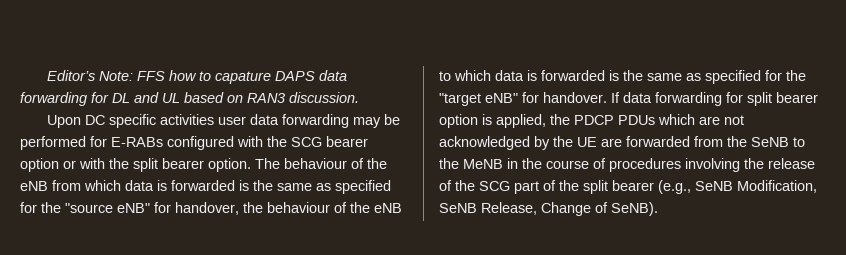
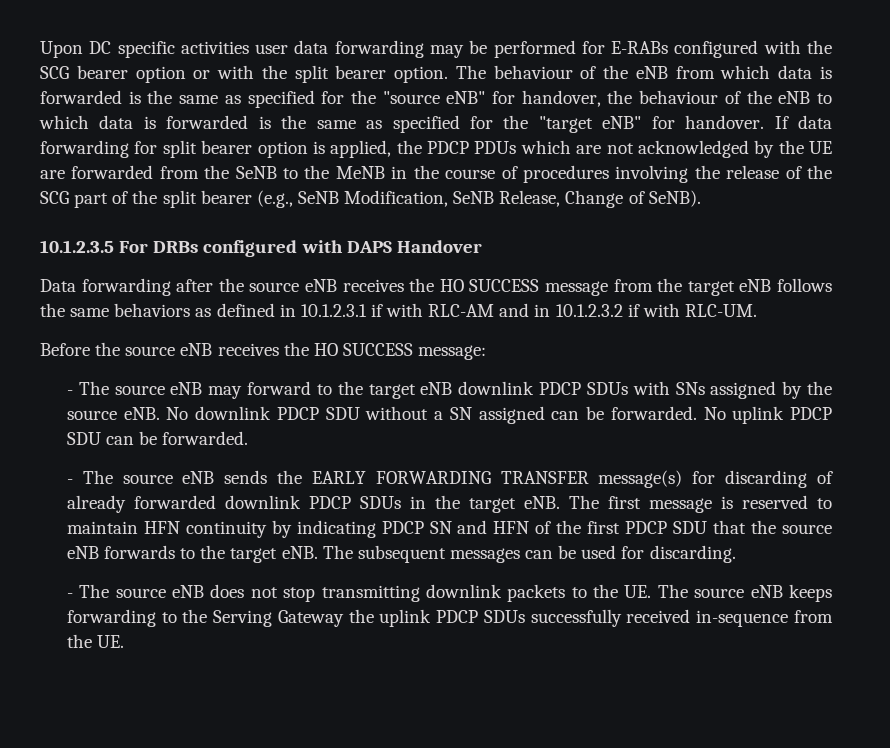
- Editor’s Note: FFS how to capature DAPS data forwarding for DL and UL based on RAN3 discussion.
+ 10.1.2.3.5 For DRBs configured with DAPS Handover
+ Data forwarding after the source eNB receives the HO SUCCESS message from the target eNB follows the same behaviors as defined in 10.1.2.3.1 if with RLC-AM and in 10.1.2.3.2 if with RLC-UM.
+ Before the source eNB receives the HO SUCCESS message:
+ - The source eNB may forward to the target eNB downlink PDCP SDUs with SNs assigned by the source eNB. No downlink PDCP SDU without a SN assigned can be forwarded. No uplink PDCP SDU can be forwarded.
+ - The source eNB sends the EARLY FORWARDING TRANSFER message(s) for discarding of already forwarded downlink PDCP SDUs in the target eNB. The first message is reserved to maintain HFN continuity by indicating PDCP SN and HFN of the first PDCP SDU that the source eNB forwards to the target eNB. The subsequent messages can be used for discarding.
+ - The source eNB does not stop transmitting downlink packets to the UE. The source eNB keeps forwarding to the Serving Gateway the uplink PDCP SDUs successfully received in-sequence from the UE.

